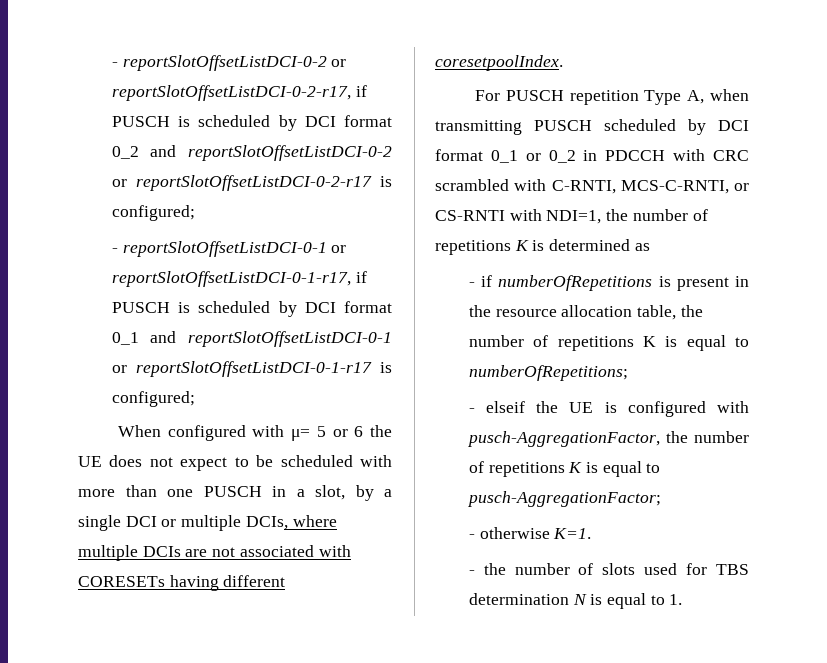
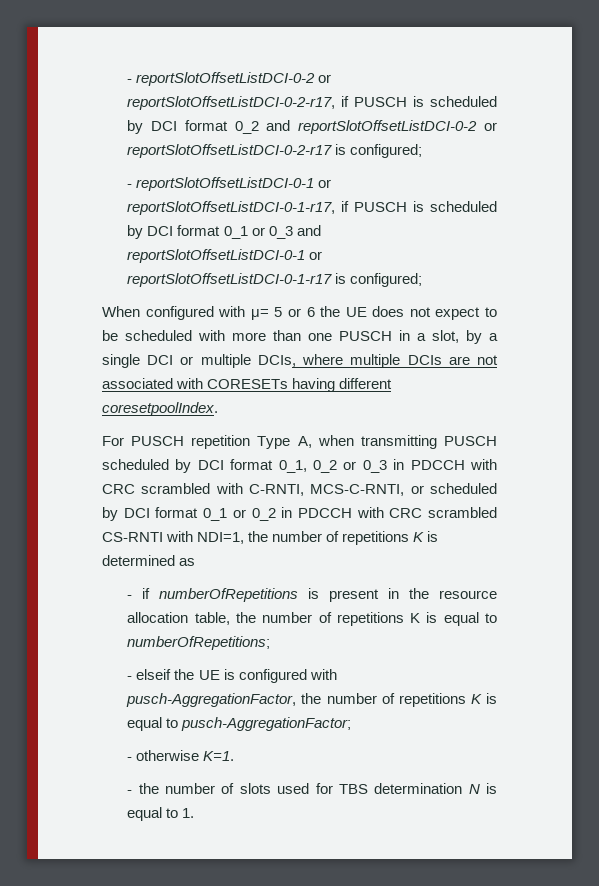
- - reportSlotOffsetListDCI-0-1 or reportSlotOffsetListDCI-0-1-r17, if PUSCH is scheduled by DCI format 0_1 and reportSlotOffsetListDCI-0-1 or reportSlotOffsetListDCI-0-1-r17 is configured;
+ - reportSlotOffsetListDCI-0-1 or reportSlotOffsetListDCI-0-1-r17, if PUSCH is scheduled by DCI format 0_1 or 0_3 and reportSlotOffsetListDCI-0-1 or reportSlotOffsetListDCI-0-1-r17 is configured;
- For PUSCH repetition Type A, when transmitting PUSCH scheduled by DCI format 0_1 or 0_2 in PDCCH with CRC scrambled with C-RNTI, MCS-C-RNTI, or CS-RNTI with NDI=1, the number of repetitions K is determined as
+ For PUSCH repetition Type A, when transmitting PUSCH scheduled by DCI format 0_1, 0_2 or 0_3 in PDCCH with CRC scrambled with C-RNTI, MCS-C-RNTI, or scheduled by DCI format 0_1 or 0_2 in PDCCH with CRC scrambled CS-RNTI with NDI=1, the number of repetitions K is determined as

